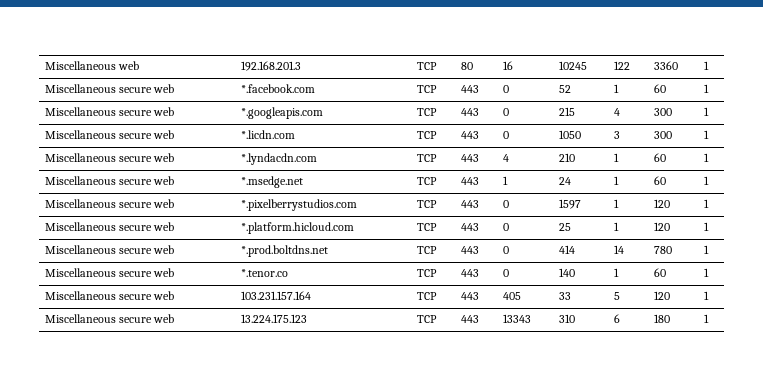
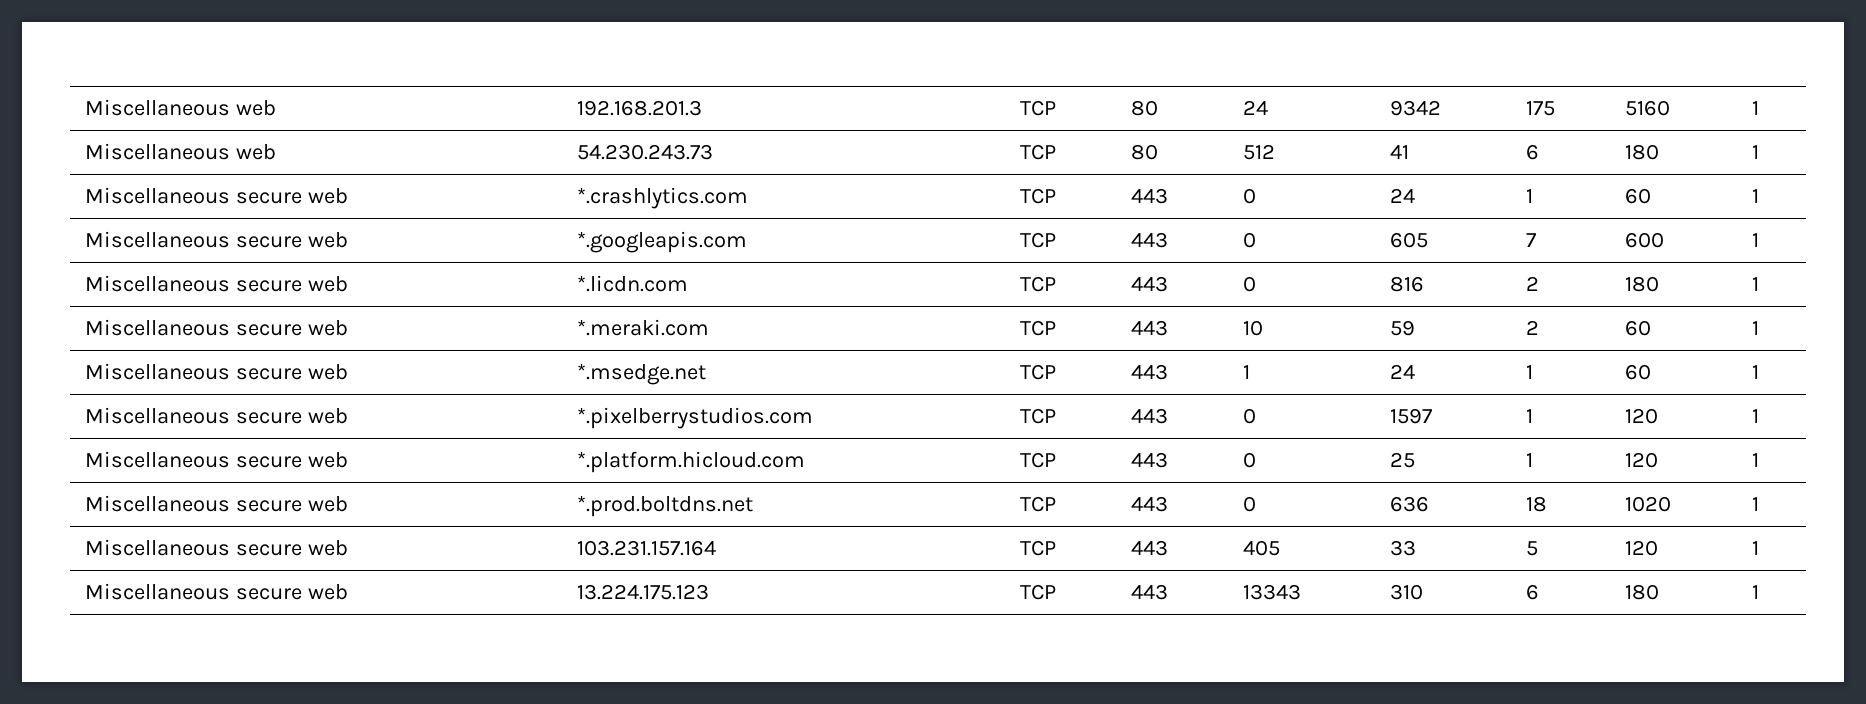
- Miscellaneous web | 192.168.201.3 | TCP | 80 | 16 | 10245 | 122 | 3360 | 1
- Miscellaneous secure web | *.facebook.com | TCP | 443 | 0 | 52 | 1 | 60 | 1
+ Miscellaneous web | 192.168.201.3 | TCP | 80 | 24 | 9342 | 175 | 5160 | 1
+ Miscellaneous web | 54.230.243.73 | TCP | 80 | 512 | 41 | 6 | 180 | 1
+ Miscellaneous secure web | *.crashlytics.com | TCP | 443 | 0 | 24 | 1 | 60 | 1
- Miscellaneous secure web | *.googleapis.com | TCP | 443 | 0 | 215 | 4 | 300 | 1
+ Miscellaneous secure web | *.googleapis.com | TCP | 443 | 0 | 605 | 7 | 600 | 1
- Miscellaneous secure web | *.licdn.com | TCP | 443 | 0 | 1050 | 3 | 300 | 1
- Miscellaneous secure web | *.lyndacdn.com | TCP | 443 | 4 | 210 | 1 | 60 | 1
+ Miscellaneous secure web | *.licdn.com | TCP | 443 | 0 | 816 | 2 | 180 | 1
+ Miscellaneous secure web | *.meraki.com | TCP | 443 | 10 | 59 | 2 | 60 | 1
- Miscellaneous secure web | *.prod.boltdns.net | TCP | 443 | 0 | 414 | 14 | 780 | 1
- Miscellaneous secure web | *.tenor.co | TCP | 443 | 0 | 140 | 1 | 60 | 1
+ Miscellaneous secure web | *.prod.boltdns.net | TCP | 443 | 0 | 636 | 18 | 1020 | 1

